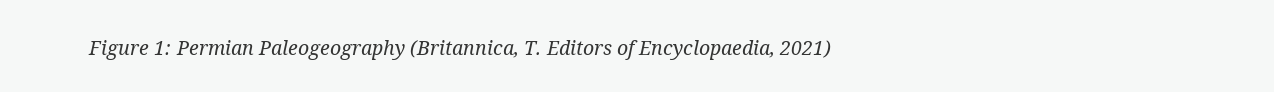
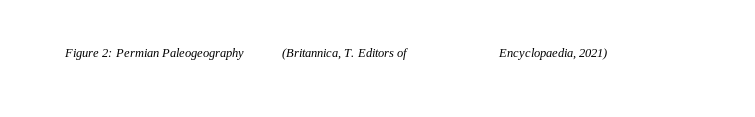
- Figure 1: Permian Paleogeography (Britannica, T. Editors of Encyclopaedia, 2021)
+ Figure 2: Permian Paleogeography (Britannica, T. Editors of Encyclopaedia, 2021)

